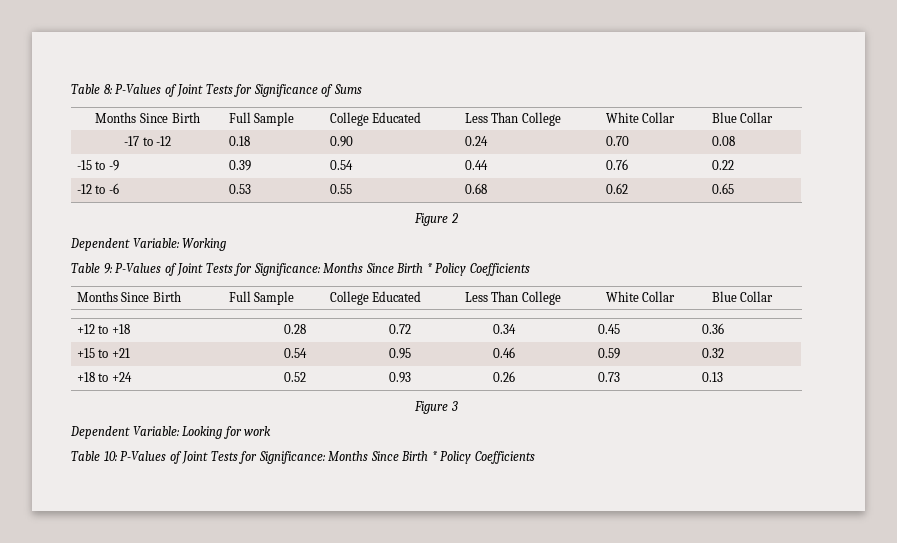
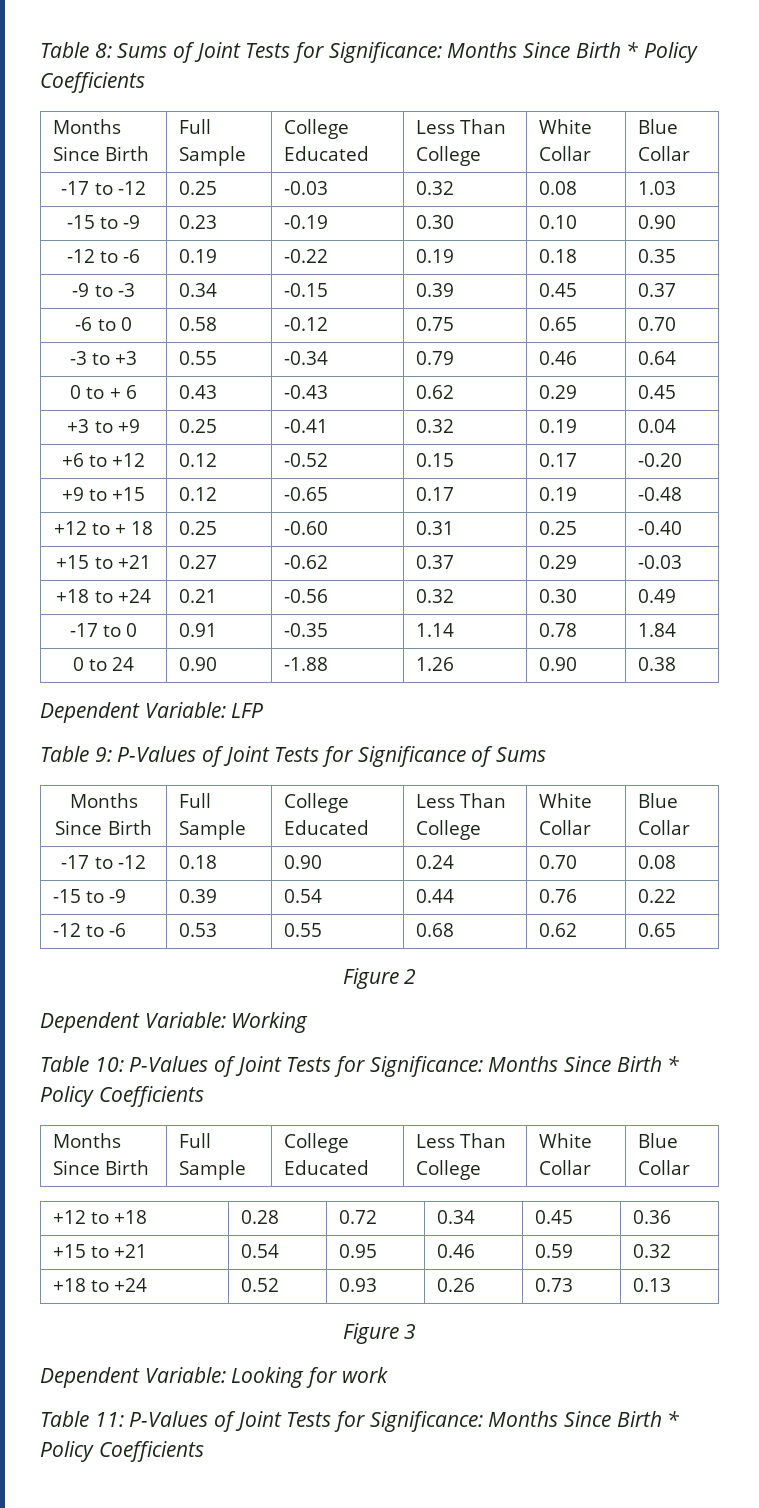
- Table 8: P-Values of Joint Tests for Significance of Sums
+ Table 8: Sums of Joint Tests for Significance: Months Since Birth * Policy Coefficients
+ Months Since Birth | Full Sample | College Educated | Less Than College | White Collar | Blue Collar
+ -17 to -12 | 0.25 | -0.03 | 0.32 | 0.08 | 1.03
+ -15 to -9 | 0.23 | -0.19 | 0.30 | 0.10 | 0.90
+ -12 to -6 | 0.19 | -0.22 | 0.19 | 0.18 | 0.35
+ -9 to -3 | 0.34 | -0.15 | 0.39 | 0.45 | 0.37
+ -6 to 0 | 0.58 | -0.12 | 0.75 | 0.65 | 0.70
+ -3 to +3 | 0.55 | -0.34 | 0.79 | 0.46 | 0.64
+ 0 to + 6 | 0.43 | -0.43 | 0.62 | 0.29 | 0.45
+ +3 to +9 | 0.25 | -0.41 | 0.32 | 0.19 | 0.04
+ +6 to +12 | 0.12 | -0.52 | 0.15 | 0.17 | -0.20
+ +9 to +15 | 0.12 | -0.65 | 0.17 | 0.19 | -0.48
+ +12 to + 18 | 0.25 | -0.60 | 0.31 | 0.25 | -0.40
+ +15 to +21 | 0.27 | -0.62 | 0.37 | 0.29 | -0.03
+ +18 to +24 | 0.21 | -0.56 | 0.32 | 0.30 | 0.49
+ -17 to 0 | 0.91 | -0.35 | 1.14 | 0.78 | 1.84
+ 0 to 24 | 0.90 | -1.88 | 1.26 | 0.90 | 0.38
+ Dependent Variable: LFP
+ Table 9: P-Values of Joint Tests for Significance of Sums
- Table 9: P-Values of Joint Tests for Significance: Months Since Birth * Policy Coefficients
+ Table 10: P-Values of Joint Tests for Significance: Months Since Birth * Policy Coefficients
- Table 10: P-Values of Joint Tests for Significance: Months Since Birth * Policy Coefficients
+ Table 11: P-Values of Joint Tests for Significance: Months Since Birth * Policy Coefficients

